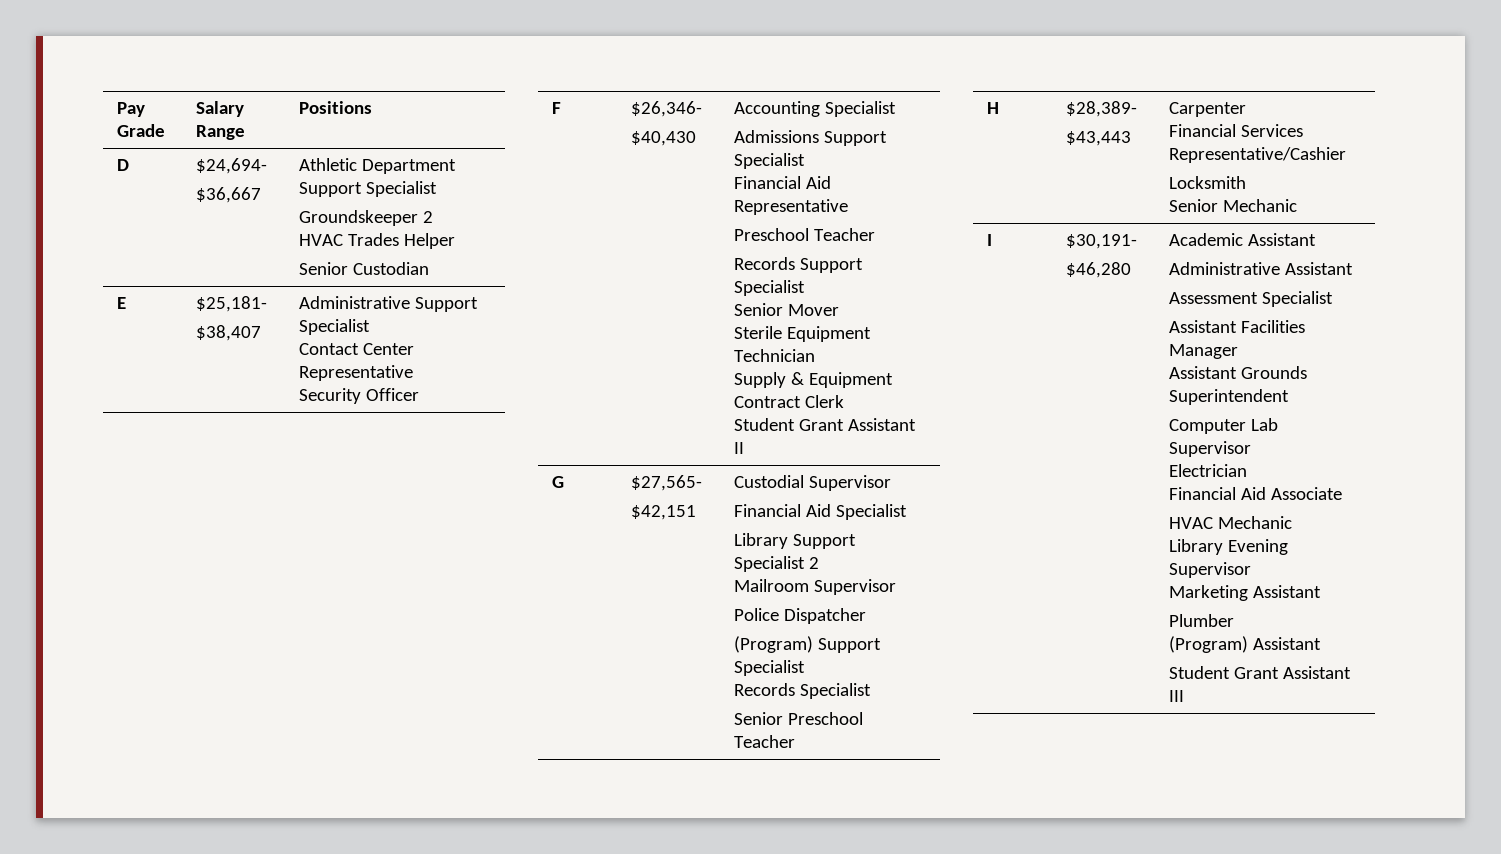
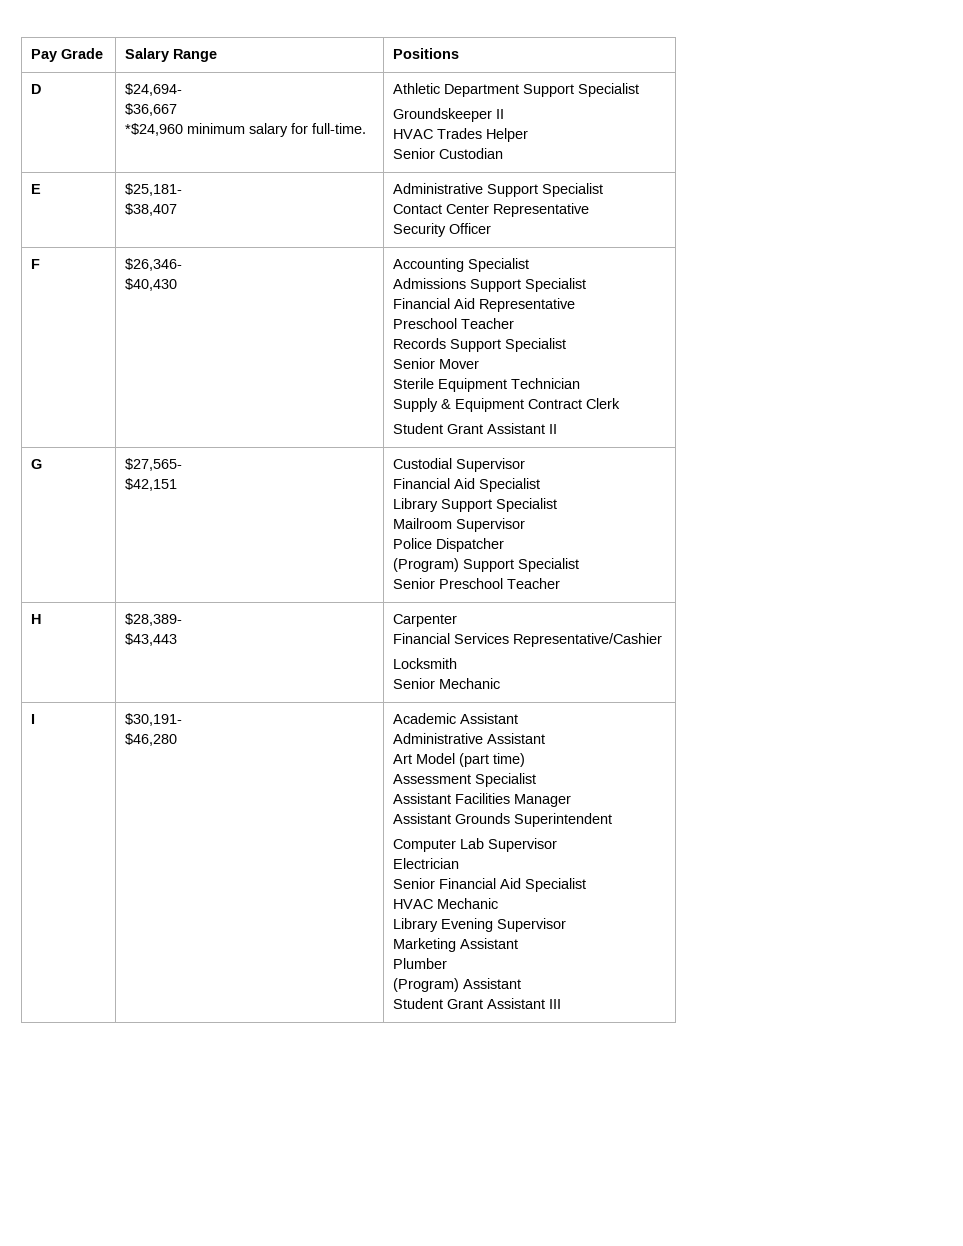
  D | $24,694-
- $36,667 | Athletic Department Support Specialist
- Groundskeeper 2
+ $36,667
+ *$24,960 minimum salary for full-time. | Athletic Department Support Specialist
+ Groundskeeper II
  G | $27,565-
  $42,151 | Custodial Supervisor
  Financial Aid Specialist
- Library Support Specialist 2
+ Library Support Specialist
  Mailroom Supervisor
  Police Dispatcher
  (Program) Support Specialist
- Records Specialist
+ Art Model (part time)
- Financial Aid Associate
+ Senior Financial Aid Specialist

